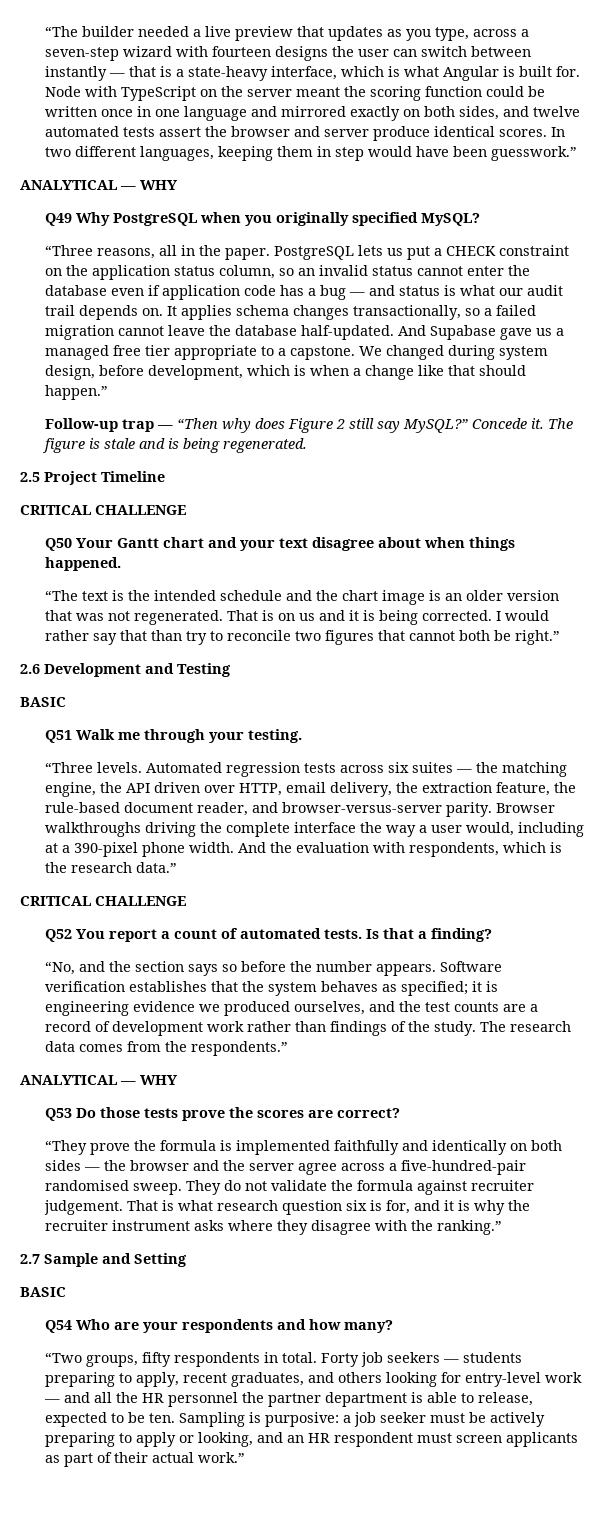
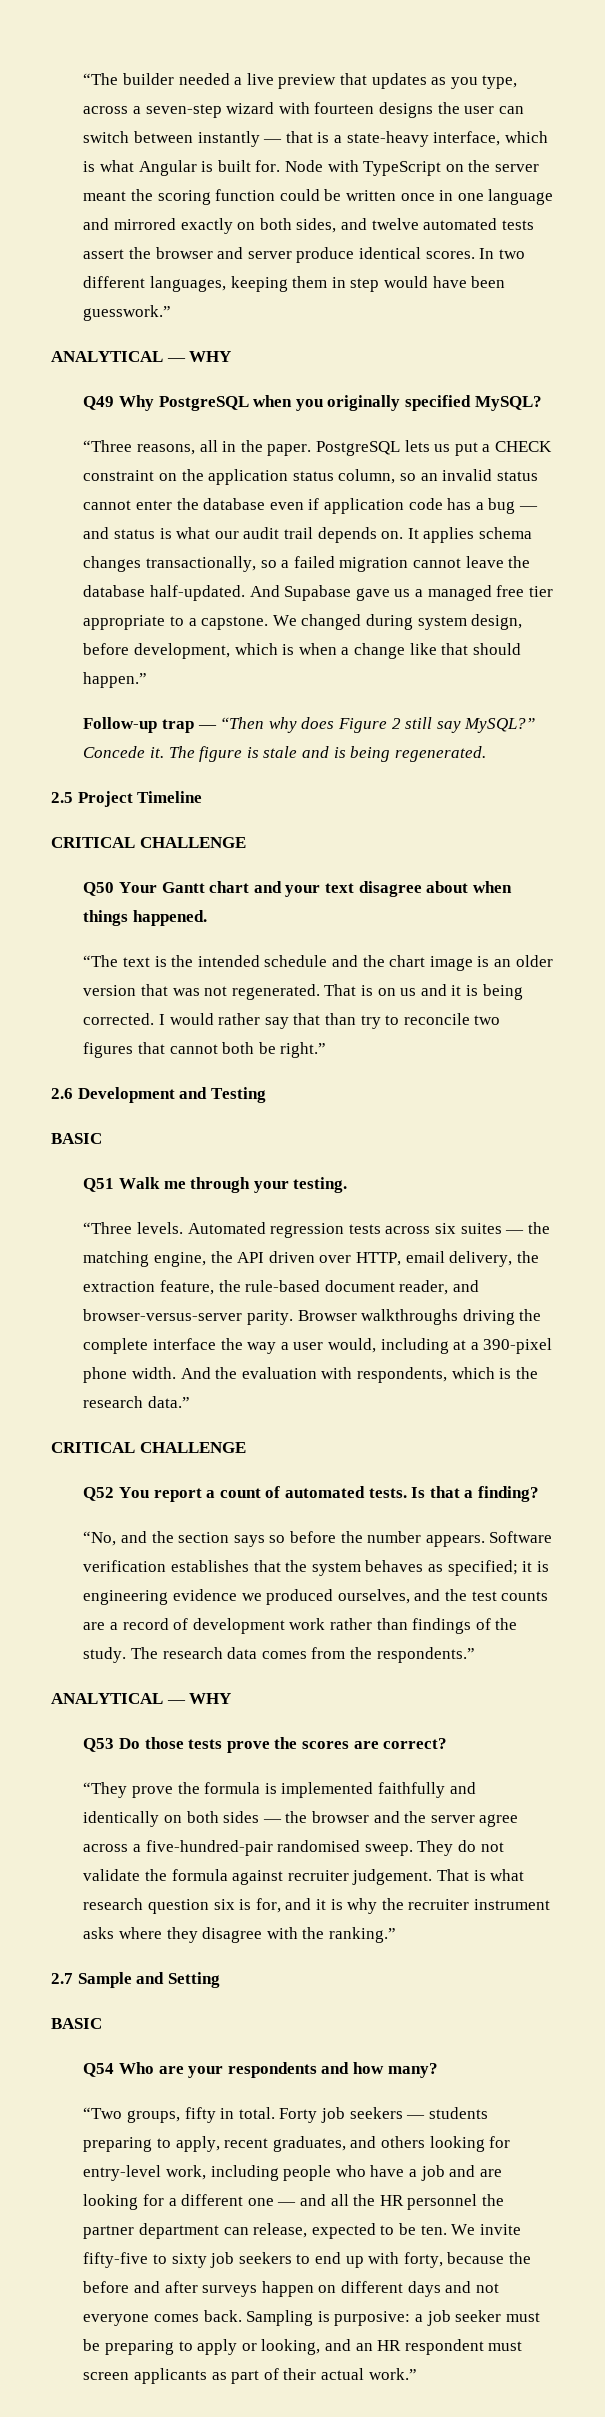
- “Two groups, fifty respondents in total.
+ “Two groups, fifty in total.
- Forty job seekers — students preparing to apply, recent graduates, and others looking for entry-level work — and all the HR personnel the partner department is able to release, expected to be ten.
+ Forty job seekers — students preparing to apply, recent graduates, and others looking for entry-level work, including people who have a job and are looking for a different one — and all the HR personnel the partner department can release, expected to be ten.
+ We invite fifty-five to sixty job seekers to end up with forty, because the before and after surveys happen on different days and not everyone comes back.
- Sampling is purposive: a job seeker must be actively preparing to apply or looking, and an HR respondent must screen applicants as part of their actual work.”
+ Sampling is purposive: a job seeker must be preparing to apply or looking, and an HR respondent must screen applicants as part of their actual work.”

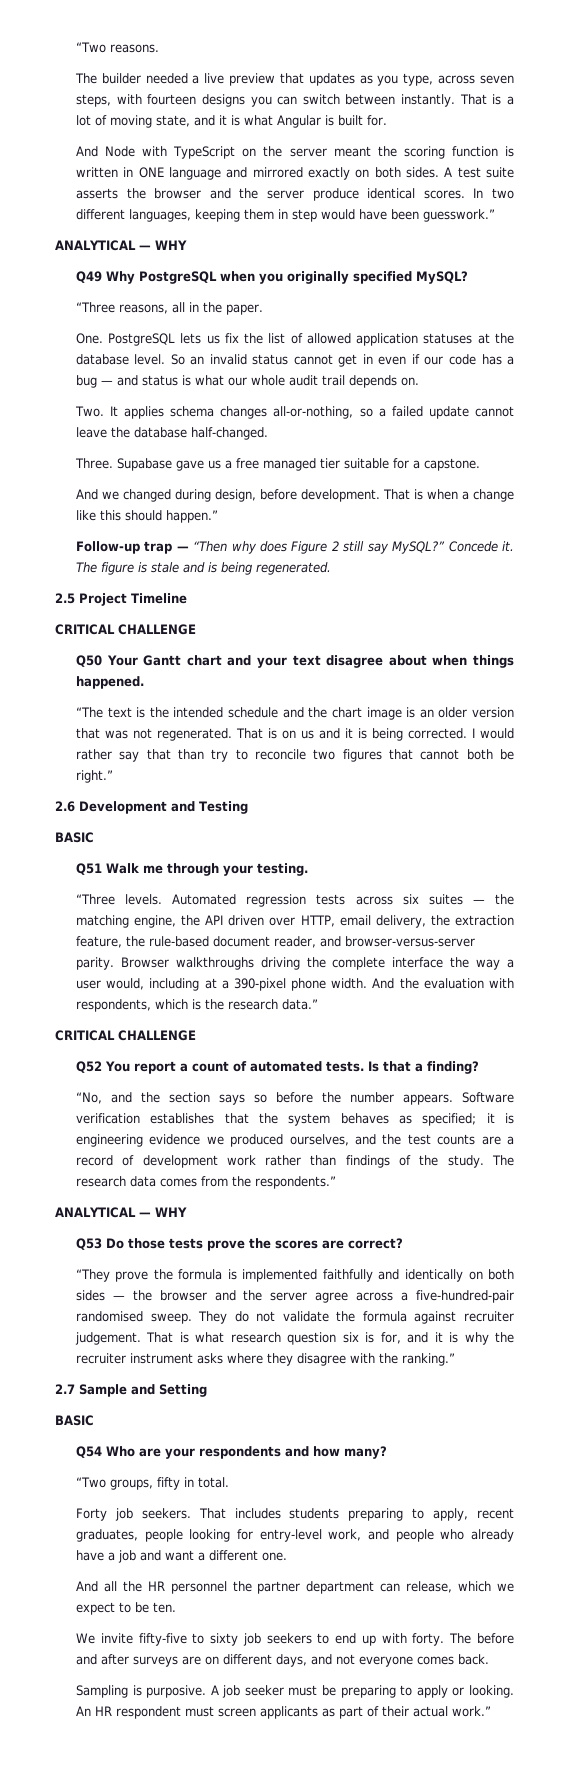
- “The builder needed a live preview that updates as you type, across a seven-step wizard with fourteen designs the user can switch between instantly — that is a state-heavy interface, which is what Angular is built for. Node with TypeScript on the server meant the scoring function could be written once in one language and mirrored exactly on both sides, and twelve automated tests assert the browser and server produce identical scores.
+ “Two reasons.
+ The builder needed a live preview that updates as you type, across seven steps, with fourteen designs you can switch between instantly. That is a lot of moving state, and it is what Angular is built for.
+ And Node with TypeScript on the server meant the scoring function is written in ONE language and mirrored exactly on both sides. A test suite asserts the browser and the server produce identical scores.
- “Three reasons, all in the paper. PostgreSQL lets us put a CHECK constraint on the application status column, so an invalid status cannot enter the database even if application code has a bug — and status is what our audit trail depends on. It applies schema changes transactionally, so a failed migration cannot leave the database half-updated. And Supabase gave us a managed free tier appropriate to a capstone. We changed during system design, before development, which is when a change like that should happen.”
+ “Three reasons, all in the paper.
+ One. PostgreSQL lets us fix the list of allowed application statuses at the database level. So an invalid status cannot get in even if our code has a bug — and status is what our whole audit trail depends on.
+ Two. It applies schema changes all-or-nothing, so a failed update cannot leave the database half-changed.
+ Three. Supabase gave us a free managed tier suitable for a capstone.
+ And we changed during design, before development. That is when a change like this should happen.”
- “Two groups, fifty in total. Forty job seekers — students preparing to apply, recent graduates, and others looking for entry-level work, including people who have a job and are looking for a different one — and all the HR personnel the partner department can release, expected to be ten. We invite fifty-five to sixty job seekers to end up with forty, because the before and after surveys happen on different days and not everyone comes back. Sampling is purposive: a job seeker must be preparing to apply or looking, and an HR respondent must screen applicants as part of their actual work.”
+ “Two groups, fifty in total.
+ Forty job seekers. That includes students preparing to apply, recent graduates, people looking for entry-level work, and people who already have a job and want a different one.
+ And all the HR personnel the partner department can release, which we expect to be ten.
+ We invite fifty-five to sixty job seekers to end up with forty. The before and after surveys are on different days, and not everyone comes back.
+ Sampling is purposive. A job seeker must be preparing to apply or looking. An HR respondent must screen applicants as part of their actual work.”

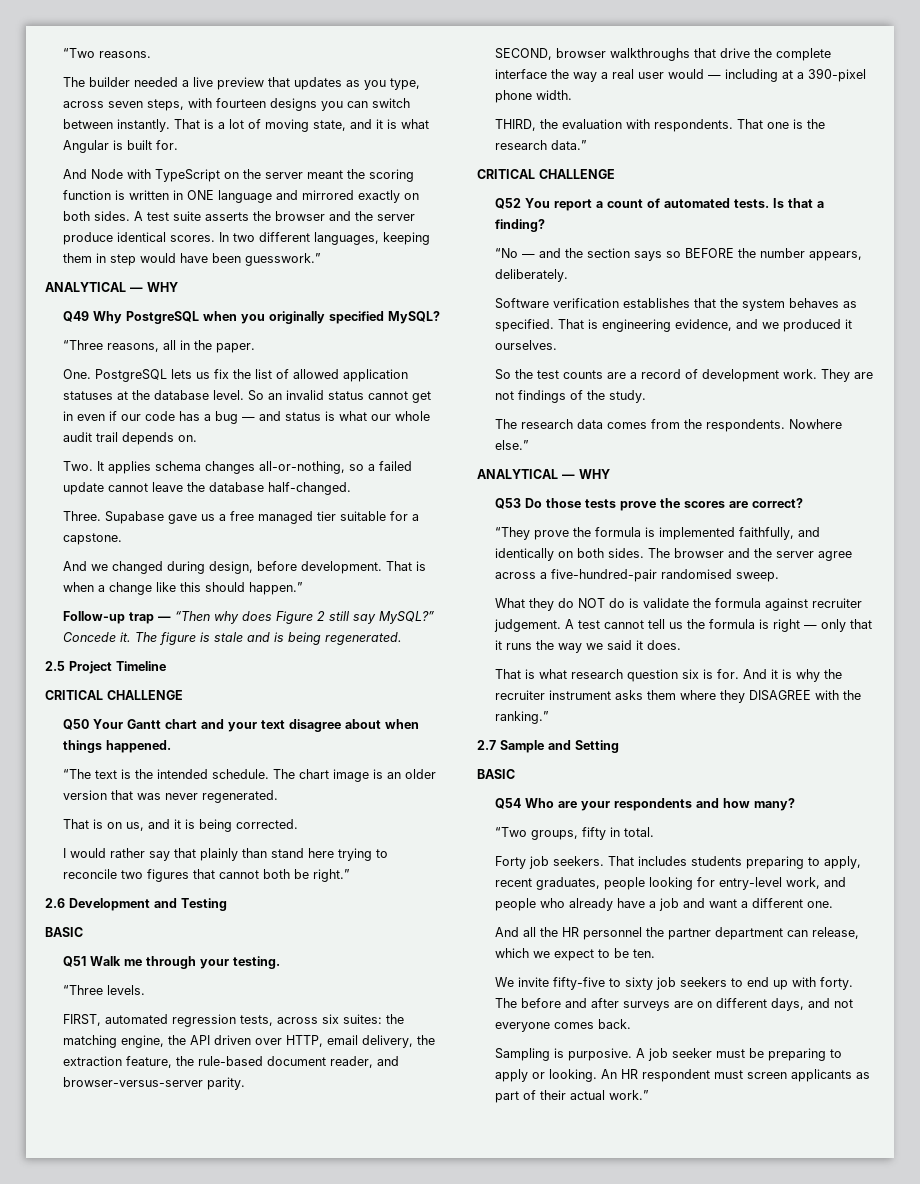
- “The text is the intended schedule and the chart image is an older version that was not regenerated. That is on us and it is being corrected. I would rather say that than try to reconcile two figures that cannot both be right.”
+ “The text is the intended schedule. The chart image is an older version that was never regenerated.
+ That is on us, and it is being corrected.
+ I would rather say that plainly than stand here trying to reconcile two figures that cannot both be right.”
- “Three levels. Automated regression tests across six suites — the matching engine, the API driven over HTTP, email delivery, the extraction feature, the rule-based document reader, and browser-versus-server parity. Browser walkthroughs driving the complete interface the way a user would, including at a 390-pixel phone width. And the evaluation with respondents, which is the research data.”
+ “Three levels.
+ FIRST, automated regression tests, across six suites: the matching engine, the API driven over HTTP, email delivery, the extraction feature, the rule-based document reader, and browser-versus-server parity.
+ SECOND, browser walkthroughs that drive the complete interface the way a real user would — including at a 390-pixel phone width.
+ THIRD, the evaluation with respondents. That one is the research data.”
- “No, and the section says so before the number appears. Software verification establishes that the system behaves as specified; it is engineering evidence we produced ourselves, and the test counts are a record of development work rather than findings of the study. The research data comes from the respondents.”
+ “No — and the section says so BEFORE the number appears, deliberately.
+ Software verification establishes that the system behaves as specified. That is engineering evidence, and we produced it ourselves.
+ So the test counts are a record of development work. They are not findings of the study.
+ The research data comes from the respondents. Nowhere else.”
- “They prove the formula is implemented faithfully and identically on both sides — the browser and the server agree across a five-hundred-pair randomised sweep. They do not validate the formula against recruiter judgement. That is what research question six is for, and it is why the recruiter instrument asks where they disagree with the ranking.”
+ “They prove the formula is implemented faithfully, and identically on both sides. The browser and the server agree across a five-hundred-pair randomised sweep.
+ What they do NOT do is validate the formula against recruiter judgement. A test cannot tell us the formula is right — only that it runs the way we said it does.
+ That is what research question six is for. And it is why the recruiter instrument asks them where they DISAGREE with the ranking.”

